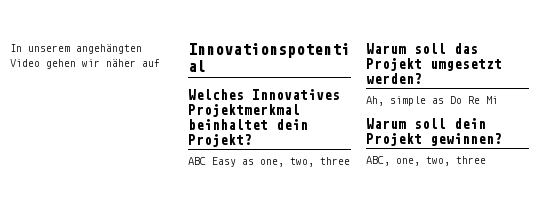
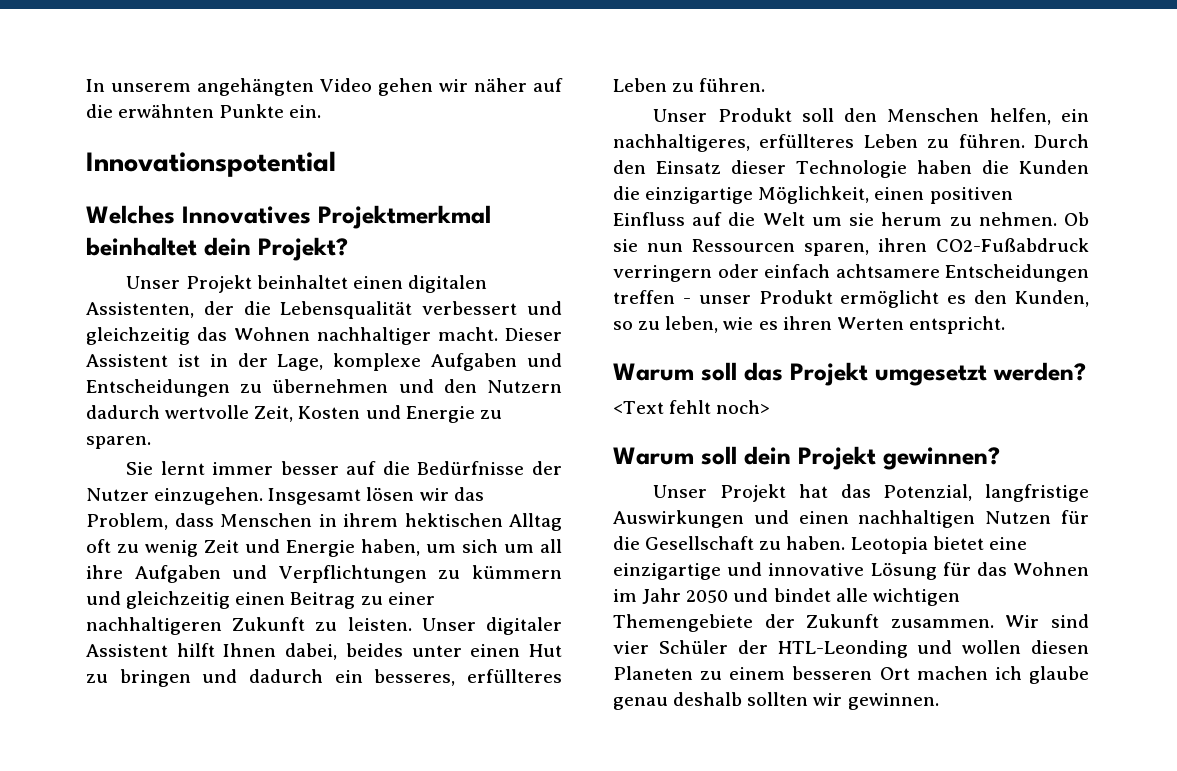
- In unserem angehängten Video gehen wir näher auf
+ In unserem angehängten Video gehen wir näher auf die erwähnten Punkte ein.
- ABC Easy as one, two, three
+ Unser Projekt beinhaltet einen digitalen Assistenten, der die Lebensqualität verbessert und gleichzeitig das Wohnen nachhaltiger macht. Dieser Assistent ist in der Lage, komplexe Aufgaben und Entscheidungen zu übernehmen und den Nutzern dadurch wertvolle Zeit, Kosten und Energie zu sparen.
+ Sie lernt immer besser auf die Bedürfnisse der Nutzer einzugehen. Insgesamt lösen wir das Problem, dass Menschen in ihrem hektischen Alltag oft zu wenig Zeit und Energie haben, um sich um all ihre Aufgaben und Verpflichtungen zu kümmern und gleichzeitig einen Beitrag zu einer nachhaltigeren Zukunft zu leisten. Unser digitaler Assistent hilft Ihnen dabei, beides unter einen Hut zu bringen und dadurch ein besseres, erfüllteres Leben zu führen.
+ Unser Produkt soll den Menschen helfen, ein nachhaltigeres, erfüllteres Leben zu führen. Durch den Einsatz dieser Technologie haben die Kunden die einzigartige Möglichkeit, einen positiven Einfluss auf die Welt um sie herum zu nehmen. Ob sie nun Ressourcen sparen, ihren CO2-Fußabdruck verringern oder einfach achtsamere Entscheidungen treffen - unser Produkt ermöglicht es den Kunden, so zu leben, wie es ihren Werten entspricht.
- Ah, simple as Do Re Mi
+ <Text fehlt noch>
- ABC, one, two, three
+ Unser Projekt hat das Potenzial, langfristige Auswirkungen und einen nachhaltigen Nutzen für die Gesellschaft zu haben. Leotopia bietet eine einzigartige und innovative Lösung für das Wohnen im Jahr 2050 und bindet alle wichtigen Themengebiete der Zukunft zusammen. Wir sind vier Schüler der HTL-Leonding und wollen diesen Planeten zu einem besseren Ort machen ich glaube genau deshalb sollten wir gewinnen.

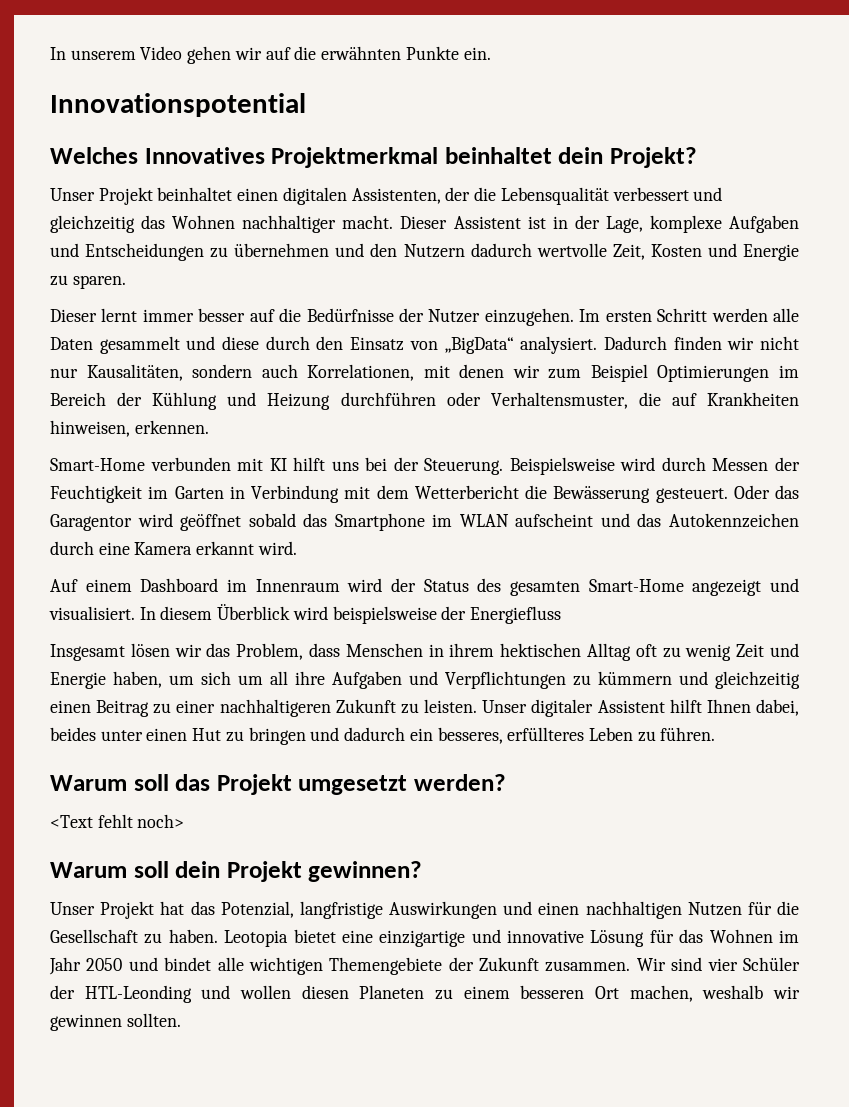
- In unserem angehängten Video gehen wir näher auf die erwähnten Punkte ein.
+ In unserem Video gehen wir auf die erwähnten Punkte ein.
- Sie lernt immer besser auf die Bedürfnisse der Nutzer einzugehen. Insgesamt lösen wir das Problem, dass Menschen in ihrem hektischen Alltag oft zu wenig Zeit und Energie haben, um sich um all ihre Aufgaben und Verpflichtungen zu kümmern und gleichzeitig einen Beitrag zu einer nachhaltigeren Zukunft zu leisten.
+ Dieser lernt immer besser auf die Bedürfnisse der Nutzer einzugehen. Im ersten Schritt werden alle Daten gesammelt und diese durch den Einsatz von „BigData“ analysiert. Dadurch finden wir nicht nur Kausalitäten, sondern auch Korrelationen, mit denen wir zum Beispiel Optimierungen im Bereich der Kühlung und Heizung durchführen oder Verhaltensmuster, die auf Krankheiten hinweisen, erkennen.
+ Smart-Home verbunden mit KI hilft uns bei der Steuerung. Beispielsweise wird durch Messen der Feuchtigkeit im Garten in Verbindung mit dem Wetterbericht die Bewässerung gesteuert. Oder das Garagentor wird geöffnet sobald das Smartphone im WLAN aufscheint und das Autokennzeichen durch eine Kamera erkannt wird.
+ Auf einem Dashboard im Innenraum wird der Status des gesamten Smart-Home angezeigt und visualisiert. In diesem Überblick wird beispielsweise der Energiefluss
+ Insgesamt lösen wir das Problem, dass Menschen in ihrem hektischen Alltag oft zu wenig Zeit und Energie haben, um sich um all ihre Aufgaben und Verpflichtungen zu kümmern und gleichzeitig einen Beitrag zu einer nachhaltigeren Zukunft zu leisten.
- Unser Produkt soll den Menschen helfen, ein nachhaltigeres, erfüllteres Leben zu führen. Durch den Einsatz dieser Technologie haben die Kunden die einzigartige Möglichkeit, einen positiven Einfluss auf die Welt um sie herum zu nehmen. Ob sie nun Ressourcen sparen, ihren CO2-Fußabdruck verringern oder einfach achtsamere Entscheidungen treffen - unser Produkt ermöglicht es den Kunden, so zu leben, wie es ihren Werten entspricht.
- Wir sind vier Schüler der HTL-Leonding und wollen diesen Planeten zu einem besseren Ort machen ich glaube genau deshalb sollten wir gewinnen.
+ Wir sind vier Schüler der HTL-Leonding und wollen diesen Planeten zu einem besseren Ort machen, weshalb wir gewinnen sollten.

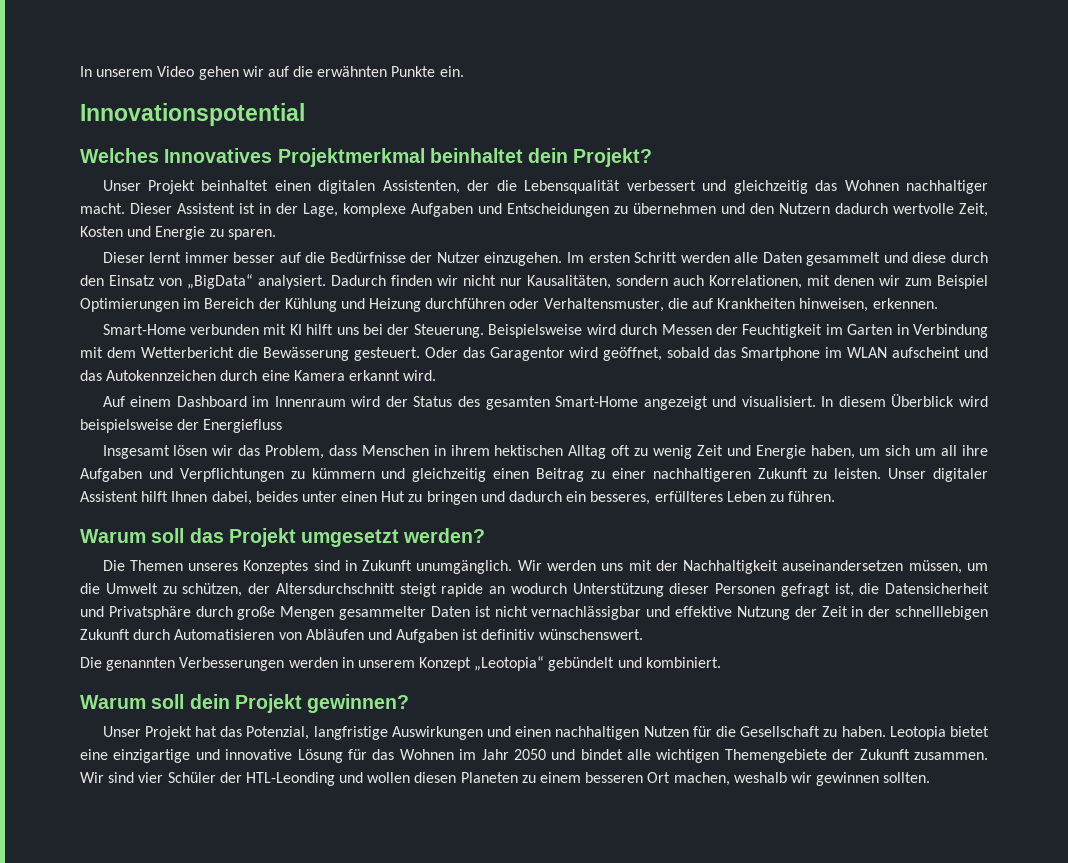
- Oder das Garagentor wird geöffnet sobald das Smartphone im WLAN aufscheint und das Autokennzeichen durch eine Kamera erkannt wird.
+ Oder das Garagentor wird geöffnet, sobald das Smartphone im WLAN aufscheint und das Autokennzeichen durch eine Kamera erkannt wird.
- <Text fehlt noch>
+ Die Themen unseres Konzeptes sind in Zukunft unumgänglich. Wir werden uns mit der Nachhaltigkeit auseinandersetzen müssen, um die Umwelt zu schützen, der Altersdurchschnitt steigt rapide an wodurch Unterstützung dieser Personen gefragt ist, die Datensicherheit und Privatsphäre durch große Mengen gesammelter Daten ist nicht vernachlässigbar und effektive Nutzung der Zeit in der schnelllebigen Zukunft durch Automatisieren von Abläufen und Aufgaben ist definitiv wünschenswert.
+ Die genannten Verbesserungen werden in unserem Konzept „Leotopia“ gebündelt und kombiniert.

